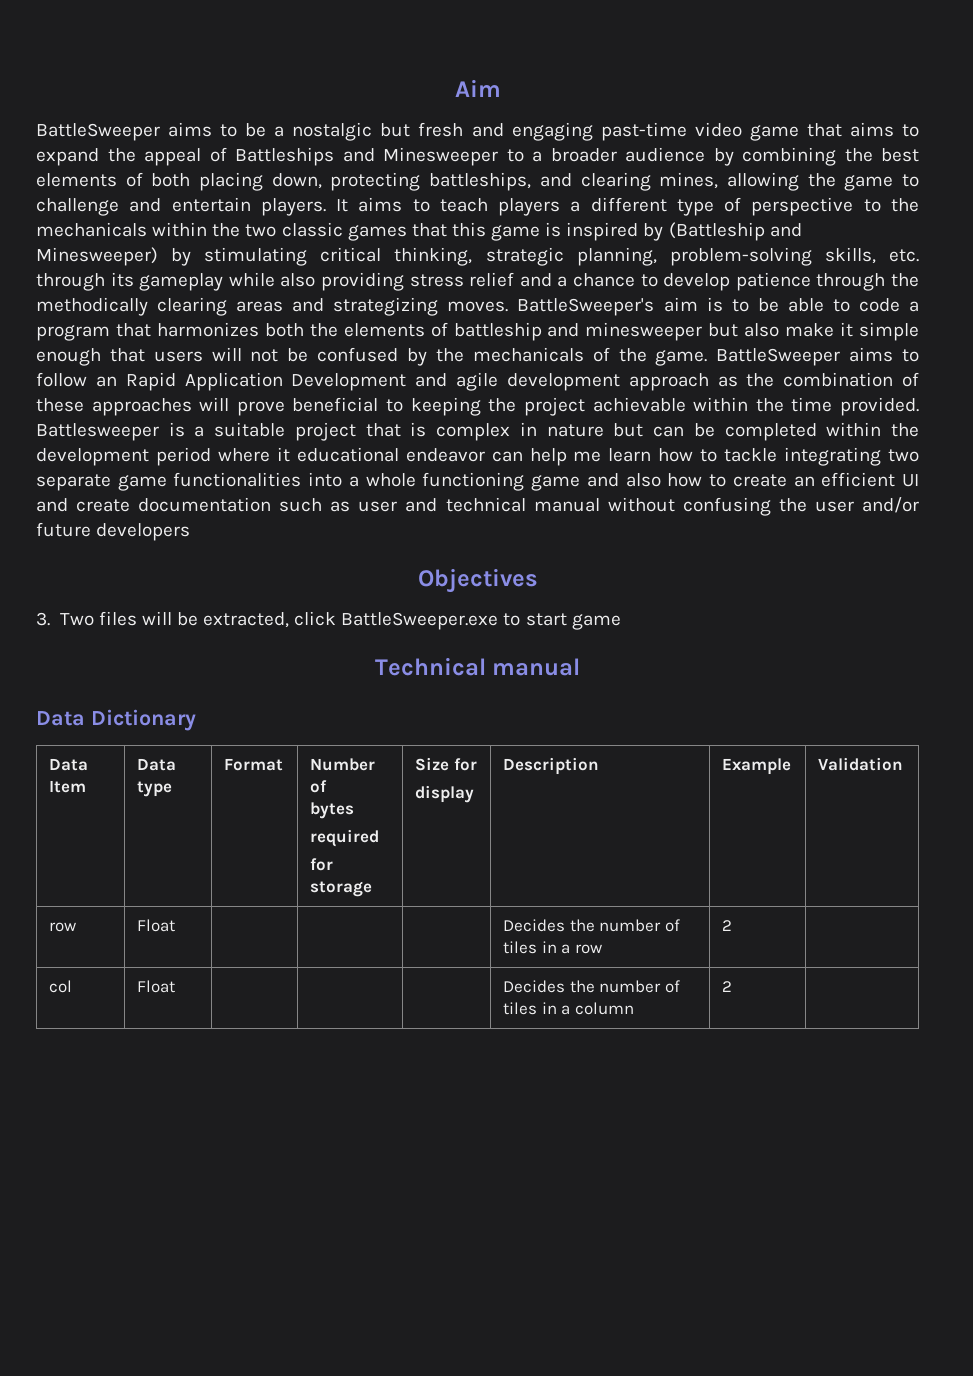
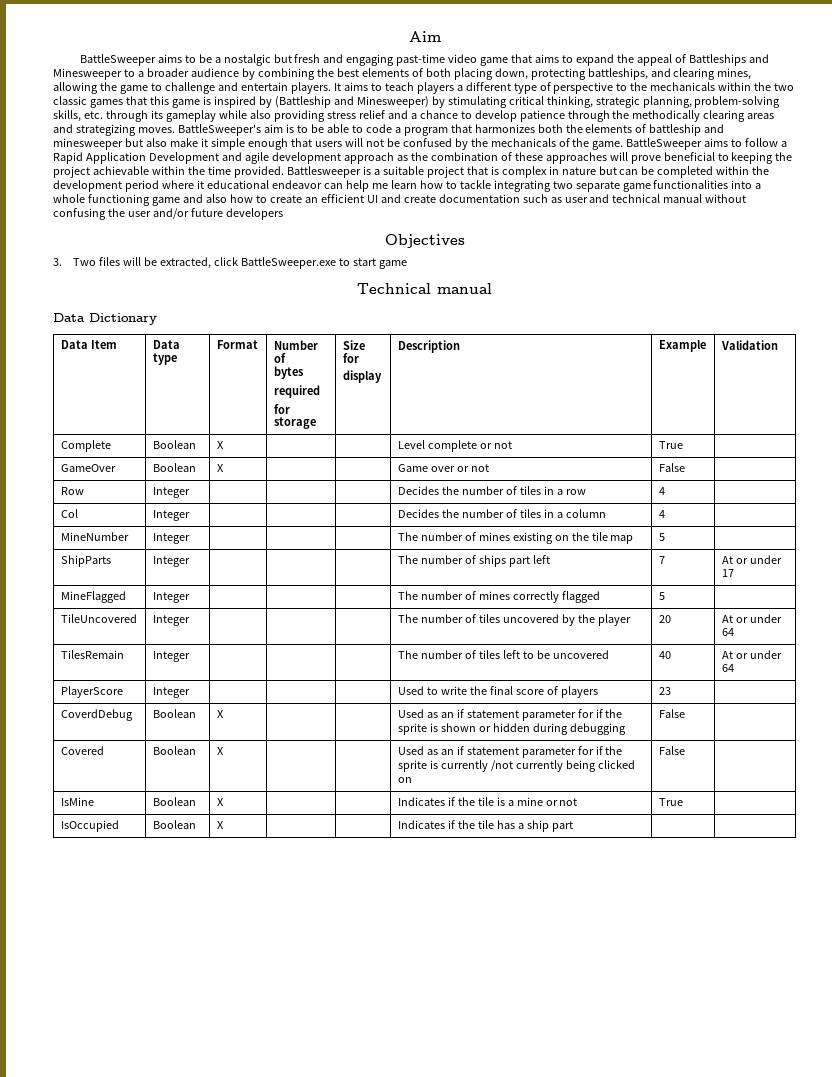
- BattleSweeper aims to follow an Rapid Application Development and agile development approach as the combination of these approaches will prove beneficial to keeping the project achievable within the time provided.
+ BattleSweeper aims to follow a Rapid Application Development and agile development approach as the combination of these approaches will prove beneficial to keeping the project achievable within the time provided.
- row | Float | | | | Decides the number of tiles in a row | 2 |
- col | Float | | | | Decides the number of tiles in a column | 2 |
+ Complete | Boolean | X | | | Level complete or not | True |
+ GameOver | Boolean | X | | | Game over or not | False |
+ Row | Integer | | | | Decides the number of tiles in a row | 4 |
+ Col | Integer | | | | Decides the number of tiles in a column | 4 |
+ MineNumber | Integer | | | | The number of mines existing on the tile map | 5 |
+ ShipParts | Integer | | | | The number of ships part left | 7 | At or under 17
+ MineFlagged | Integer | | | | The number of mines correctly flagged | 5 |
+ TileUncovered | Integer | | | | The number of tiles uncovered by the player | 20 | At or under 64
+ TilesRemain | Integer | | | | The number of tiles left to be uncovered | 40 | At or under 64
+ PlayerScore | Integer | | | | Used to write the final score of players | 23 |
+ CoverdDebug | Boolean | X | | | Used as an if statement parameter for if the sprite is shown or hidden during debugging | False |
+ Covered | Boolean | X | | | Used as an if statement parameter for if the sprite is currently /not currently being clicked on | False |
+ IsMine | Boolean | X | | | Indicates if the tile is a mine or not | True |
+ IsOccupied | Boolean | X | | | Indicates if the tile has a ship part | |

